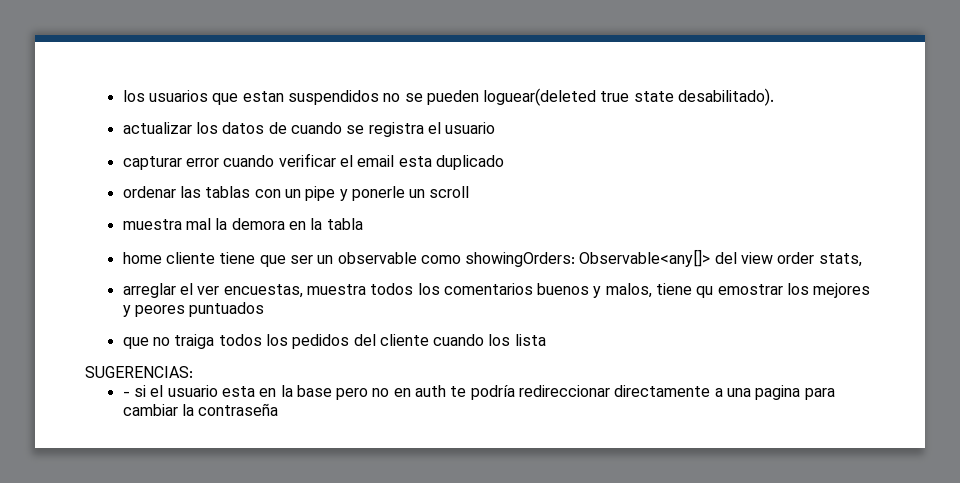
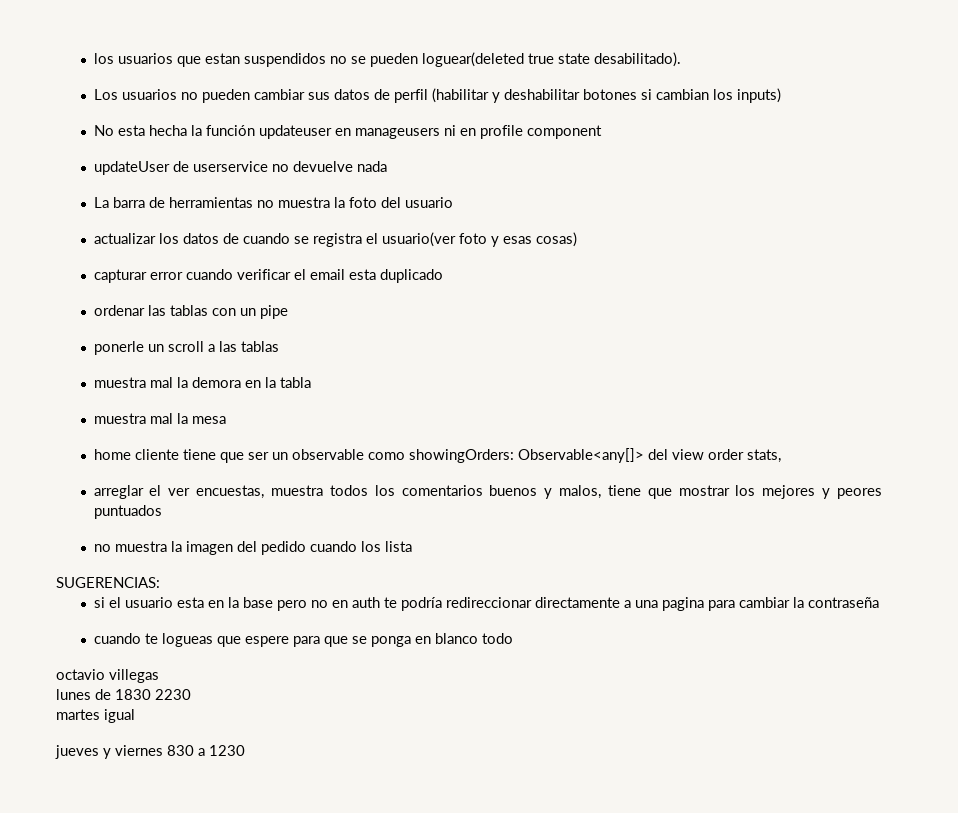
+ Los usuarios no pueden cambiar sus datos de perfil (habilitar y deshabilitar botones si cambian los inputs)
+ No esta hecha la función updateuser en manageusers ni en profile component
+ updateUser de userservice no devuelve nada
+ La barra de herramientas no muestra la foto del usuario
- actualizar los datos de cuando se registra el usuario
+ actualizar los datos de cuando se registra el usuario(ver foto y esas cosas)
- ordenar las tablas con un pipe y ponerle un scroll
+ ordenar las tablas con un pipe
+ ponerle un scroll a las tablas
+ muestra mal la mesa
- arreglar el ver encuestas, muestra todos los comentarios buenos y malos, tiene qu emostrar los mejores y peores puntuados
+ arreglar el ver encuestas, muestra todos los comentarios buenos y malos, tiene que mostrar los mejores y peores puntuados
- que no traiga todos los pedidos del cliente cuando los lista
+ no muestra la imagen del pedido cuando los lista
- - si el usuario esta en la base pero no en auth te podría redireccionar directamente a una pagina para cambiar la contraseña
+ si el usuario esta en la base pero no en auth te podría redireccionar directamente a una pagina para cambiar la contraseña
+ cuando te logueas que espere para que se ponga en blanco todo
+ octavio villegas
+ lunes de 1830 2230
+ martes igual
+ jueves y viernes 830 a 1230

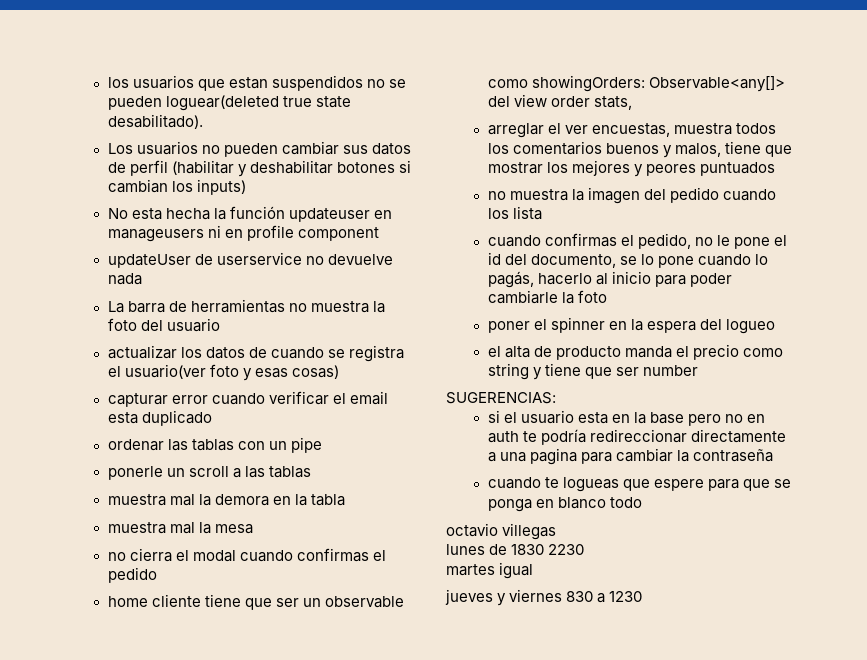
+ no cierra el modal cuando confirmas el pedido
+ cuando confirmas el pedido, no le pone el id del documento, se lo pone cuando lo pagás, hacerlo al inicio para poder cambiarle la foto
+ poner el spinner en la espera del logueo
+ el alta de producto manda el precio como string y tiene que ser number

